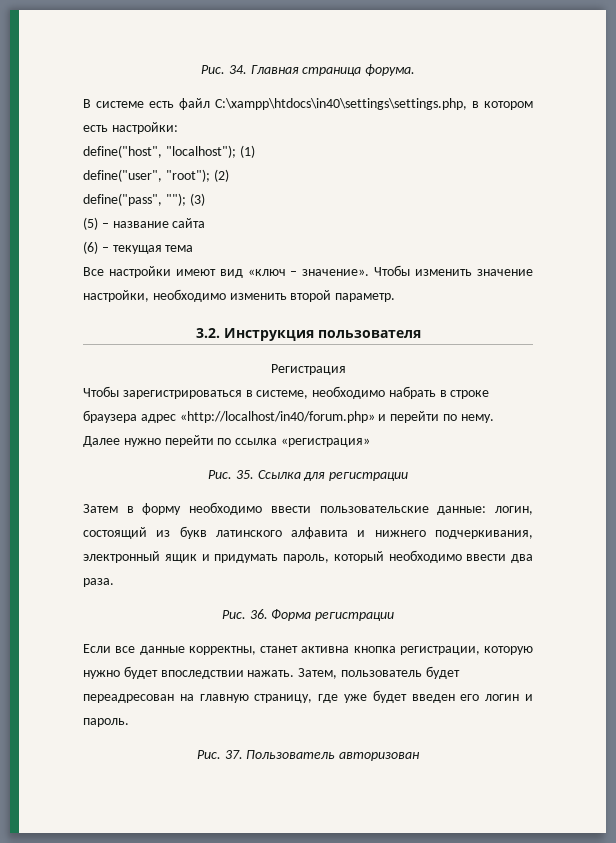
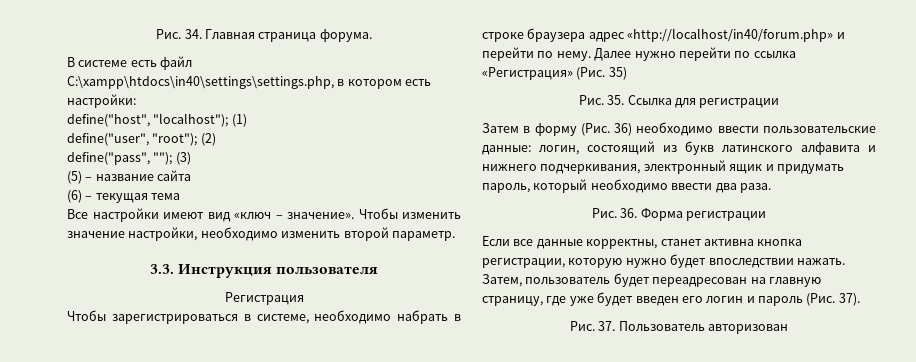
- 3.2. Инструкция пользователя
+ 3.3. Инструкция пользователя
- Далее нужно перейти по ссылка «регистрация»
+ Далее нужно перейти по ссылка «Регистрация» (Рис. 35)
- Затем в форму необходимо ввести пользовательские данные: логин, состоящий из букв латинского алфавита и нижнего подчеркивания, электронный ящик и придумать пароль, который необходимо ввести два раза.
+ Затем в форму (Рис. 36) необходимо ввести пользовательские данные: логин, состоящий из букв латинского алфавита и нижнего подчеркивания, электронный ящик и придумать пароль, который необходимо ввести два раза.
- Затем, пользователь будет переадресован на главную страницу, где уже будет введен его логин и пароль.
+ Затем, пользователь будет переадресован на главную страницу, где уже будет введен его логин и пароль (Рис. 37).

